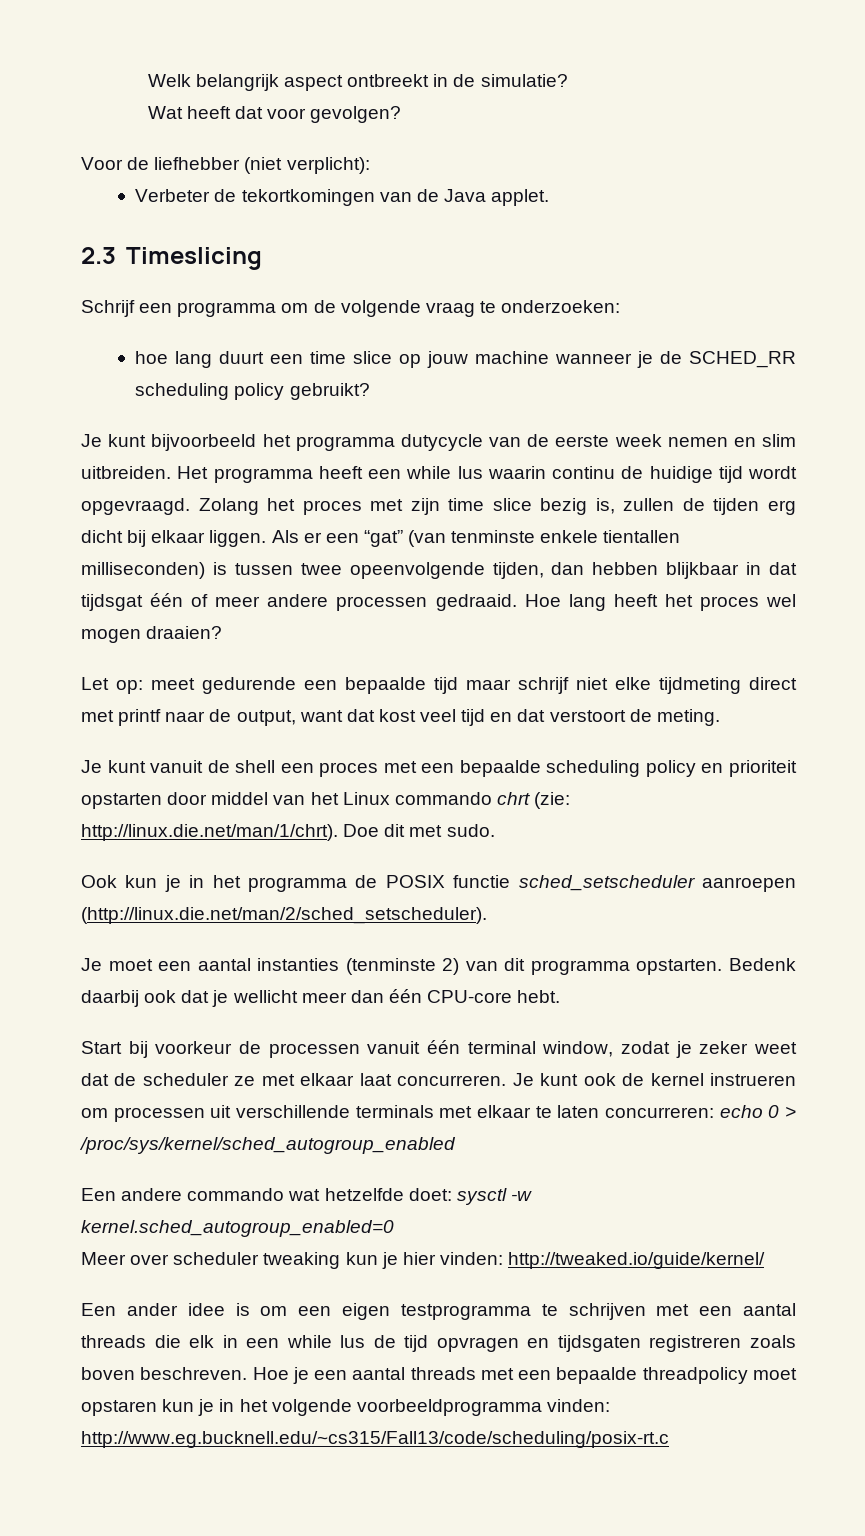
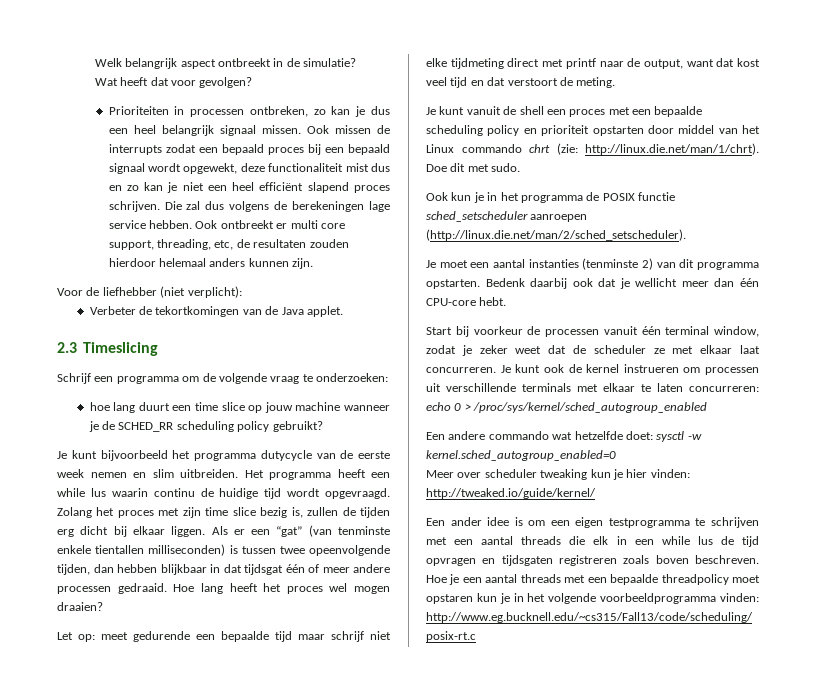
+ Prioriteiten in processen ontbreken, zo kan je dus een heel belangrijk signaal missen. Ook missen de interrupts zodat een bepaald proces bij een bepaald signaal wordt opgewekt, deze functionaliteit mist dus en zo kan je niet een heel efficiënt slapend proces schrijven. Die zal dus volgens de berekeningen lage service hebben. Ook ontbreekt er multi core support, threading, etc, de resultaten zouden hierdoor helemaal anders kunnen zijn.

